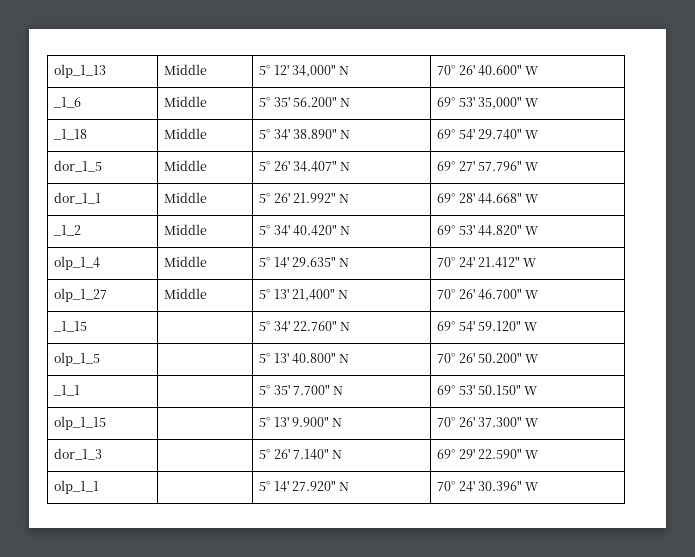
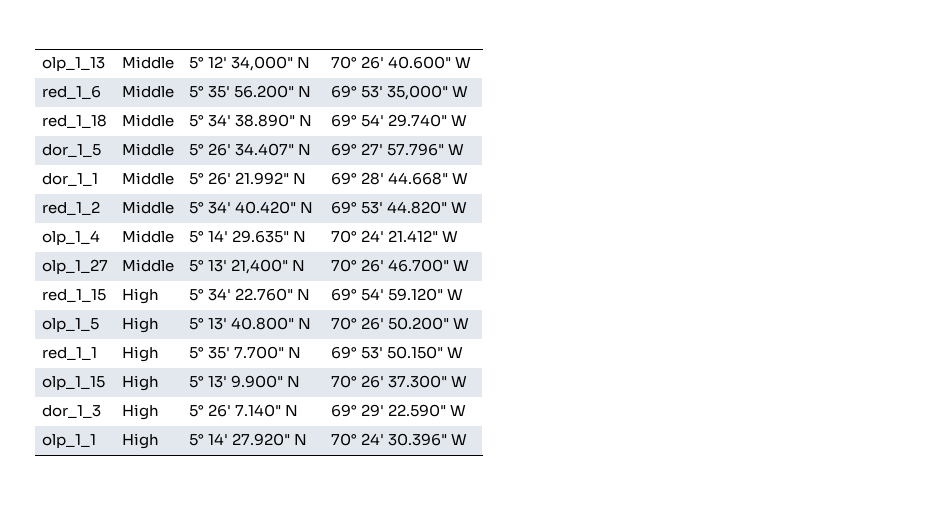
- _1_6 | Middle | 5° 35' 56.200" N | 69° 53' 35,000" W
+ red_1_6 | Middle | 5° 35' 56.200" N | 69° 53' 35,000" W
- _1_18 | Middle | 5° 34' 38.890" N | 69° 54' 29.740" W
+ red_1_18 | Middle | 5° 34' 38.890" N | 69° 54' 29.740" W
- _1_2 | Middle | 5° 34' 40.420" N | 69° 53' 44.820" W
+ red_1_2 | Middle | 5° 34' 40.420" N | 69° 53' 44.820" W
- _1_15 | | 5° 34' 22.760" N | 69° 54' 59.120" W
+ red_1_15 | High | 5° 34' 22.760" N | 69° 54' 59.120" W
- olp_1_5 | | 5° 13' 40.800" N | 70° 26' 50.200" W
+ olp_1_5 | High | 5° 13' 40.800" N | 70° 26' 50.200" W
- _1_1 | | 5° 35' 7.700" N | 69° 53' 50.150" W
+ red_1_1 | High | 5° 35' 7.700" N | 69° 53' 50.150" W
- olp_1_15 | | 5° 13' 9.900" N | 70° 26' 37.300" W
+ olp_1_15 | High | 5° 13' 9.900" N | 70° 26' 37.300" W
- dor_1_3 | | 5° 26' 7.140" N | 69° 29' 22.590" W
+ dor_1_3 | High | 5° 26' 7.140" N | 69° 29' 22.590" W
- olp_1_1 | | 5° 14' 27.920" N | 70° 24' 30.396" W
+ olp_1_1 | High | 5° 14' 27.920" N | 70° 24' 30.396" W

